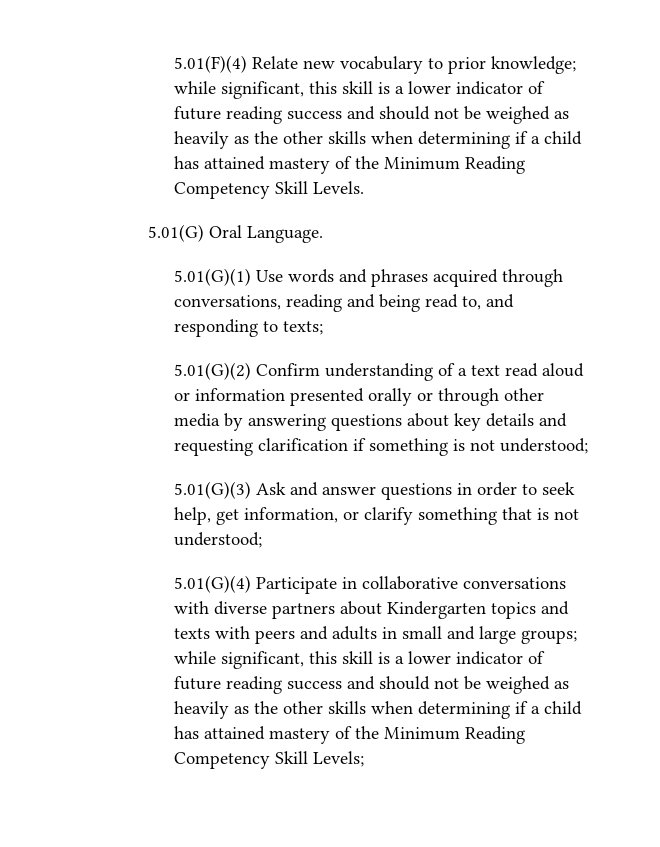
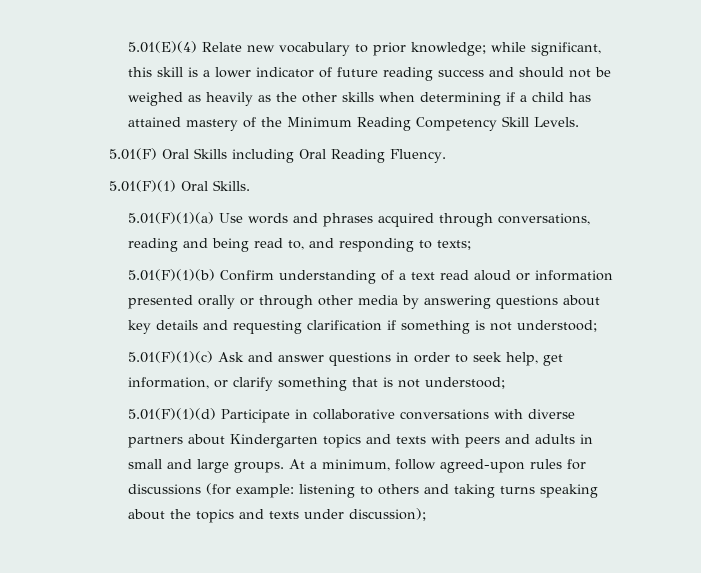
- 5.01(F)(4) Relate new vocabulary to prior knowledge; while significant, this skill is a lower indicator of future reading success and should not be weighed as heavily as the other skills when determining if a child has attained mastery of the Minimum Reading Competency Skill Levels.
+ 5.01(E)(4) Relate new vocabulary to prior knowledge; while significant, this skill is a lower indicator of future reading success and should not be weighed as heavily as the other skills when determining if a child has attained mastery of the Minimum Reading Competency Skill Levels.
- 5.01(G) Oral Language.
- 5.01(G)(1) Use words and phrases acquired through conversations, reading and being read to, and responding to texts;
+ 5.01(F) Oral Skills including Oral Reading Fluency.
+ 5.01(F)(1) Oral Skills.
+ 5.01(F)(1)(a) Use words and phrases acquired through conversations, reading and being read to, and responding to texts;
- 5.01(G)(2) Confirm understanding of a text read aloud or information presented orally or through other media by answering questions about key details and requesting clarification if something is not understood;
+ 5.01(F)(1)(b) Confirm understanding of a text read aloud or information presented orally or through other media by answering questions about key details and requesting clarification if something is not understood;
- 5.01(G)(3) Ask and answer questions in order to seek help, get information, or clarify something that is not understood;
+ 5.01(F)(1)(c) Ask and answer questions in order to seek help, get information, or clarify something that is not understood;
- 5.01(G)(4) Participate in collaborative conversations with diverse partners about Kindergarten topics and texts with peers and adults in small and large groups; while significant, this skill is a lower indicator of future reading success and should not be weighed as heavily as the other skills when determining if a child has attained mastery of the Minimum Reading Competency Skill Levels;
+ 5.01(F)(1)(d) Participate in collaborative conversations with diverse partners about Kindergarten topics and texts with peers and adults in small and large groups. At a minimum, follow agreed-upon rules for discussions (for example: listening to others and taking turns speaking about the topics and texts under discussion);

